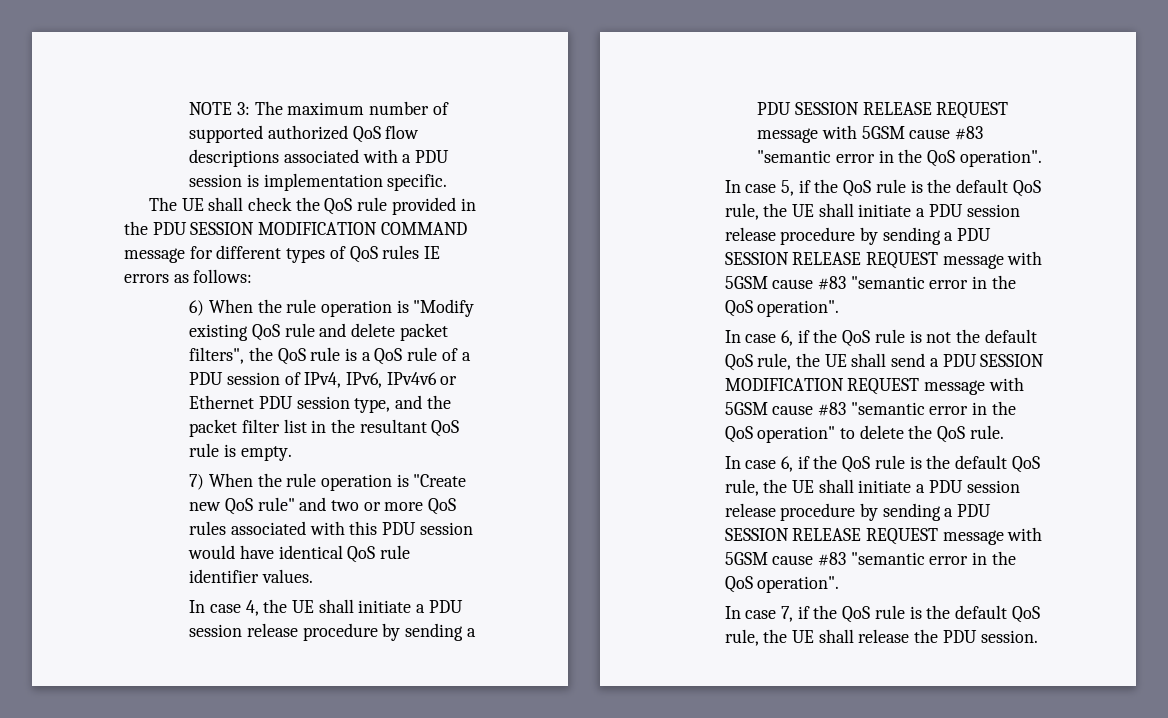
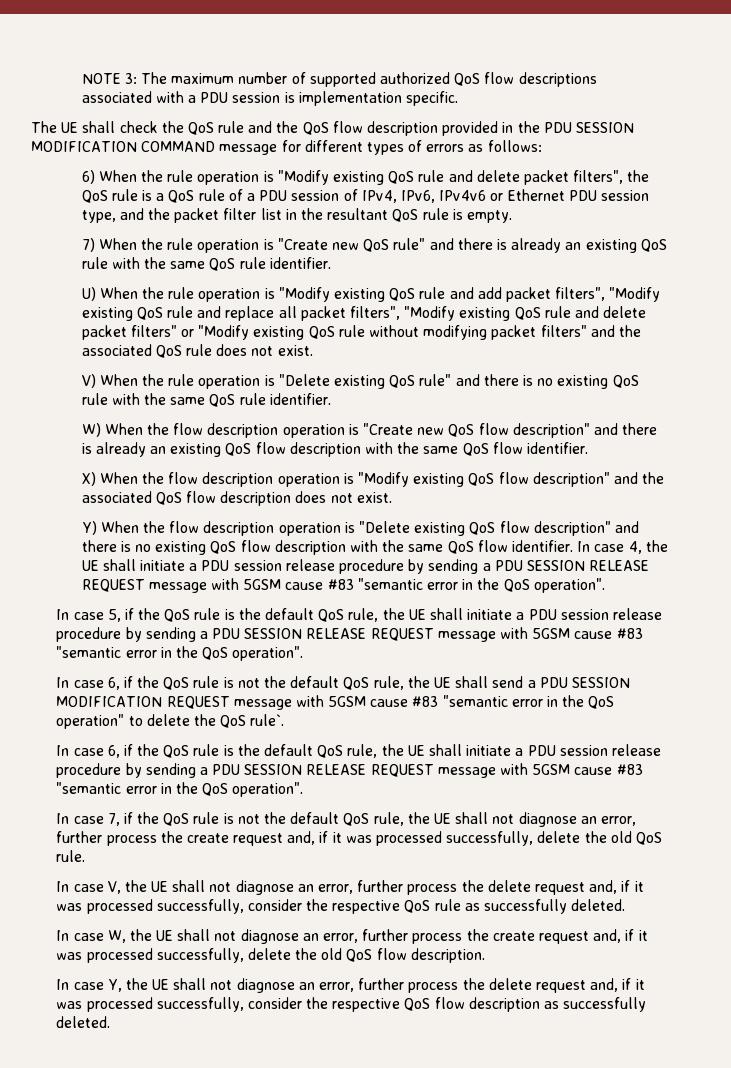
- The UE shall check the QoS rule provided in the PDU SESSION MODIFICATION COMMAND message for different types of QoS rules IE errors as follows:
+ The UE shall check the QoS rule and the QoS flow description provided in the PDU SESSION MODIFICATION COMMAND message for different types of errors as follows:
- 7) When the rule operation is "Create new QoS rule" and two or more QoS rules associated with this PDU session would have identical QoS rule identifier values.
- In case 4, the UE shall initiate a PDU session release procedure by sending a PDU SESSION RELEASE REQUEST message with 5GSM cause #83 "semantic error in the QoS operation".
+ 7) When the rule operation is "Create new QoS rule" and there is already an existing QoS rule with the same QoS rule identifier.
+ U) When the rule operation is "Modify existing QoS rule and add packet filters", "Modify existing QoS rule and replace all packet filters", "Modify existing QoS rule and delete packet filters" or "Modify existing QoS rule without modifying packet filters" and the associated QoS rule does not exist.
+ V) When the rule operation is "Delete existing QoS rule" and there is no existing QoS rule with the same QoS rule identifier.
+ W) When the flow description operation is "Create new QoS flow description" and there is already an existing QoS flow description with the same QoS flow identifier.
+ X) When the flow description operation is "Modify existing QoS flow description" and the associated QoS flow description does not exist.
+ Y) When the flow description operation is "Delete existing QoS flow description" and there is no existing QoS flow description with the same QoS flow identifier. In case 4, the UE shall initiate a PDU session release procedure by sending a PDU SESSION RELEASE REQUEST message with 5GSM cause #83 "semantic error in the QoS operation".
- In case 6, if the QoS rule is not the default QoS rule, the UE shall send a PDU SESSION MODIFICATION REQUEST message with 5GSM cause #83 "semantic error in the QoS operation" to delete the QoS rule.
+ In case 6, if the QoS rule is not the default QoS rule, the UE shall send a PDU SESSION MODIFICATION REQUEST message with 5GSM cause #83 "semantic error in the QoS operation" to delete the QoS rule`.
- In case 7, if the QoS rule is the default QoS rule, the UE shall release the PDU session.
+ In case 7, if the QoS rule is not the default QoS rule, the UE shall not diagnose an error, further process the create request and, if it was processed successfully, delete the old QoS rule.
+ In case V, the UE shall not diagnose an error, further process the delete request and, if it was processed successfully, consider the respective QoS rule as successfully deleted.
+ In case W, the UE shall not diagnose an error, further process the create request and, if it was processed successfully, delete the old QoS flow description.
+ In case Y, the UE shall not diagnose an error, further process the delete request and, if it was processed successfully, consider the respective QoS flow description as successfully deleted.

